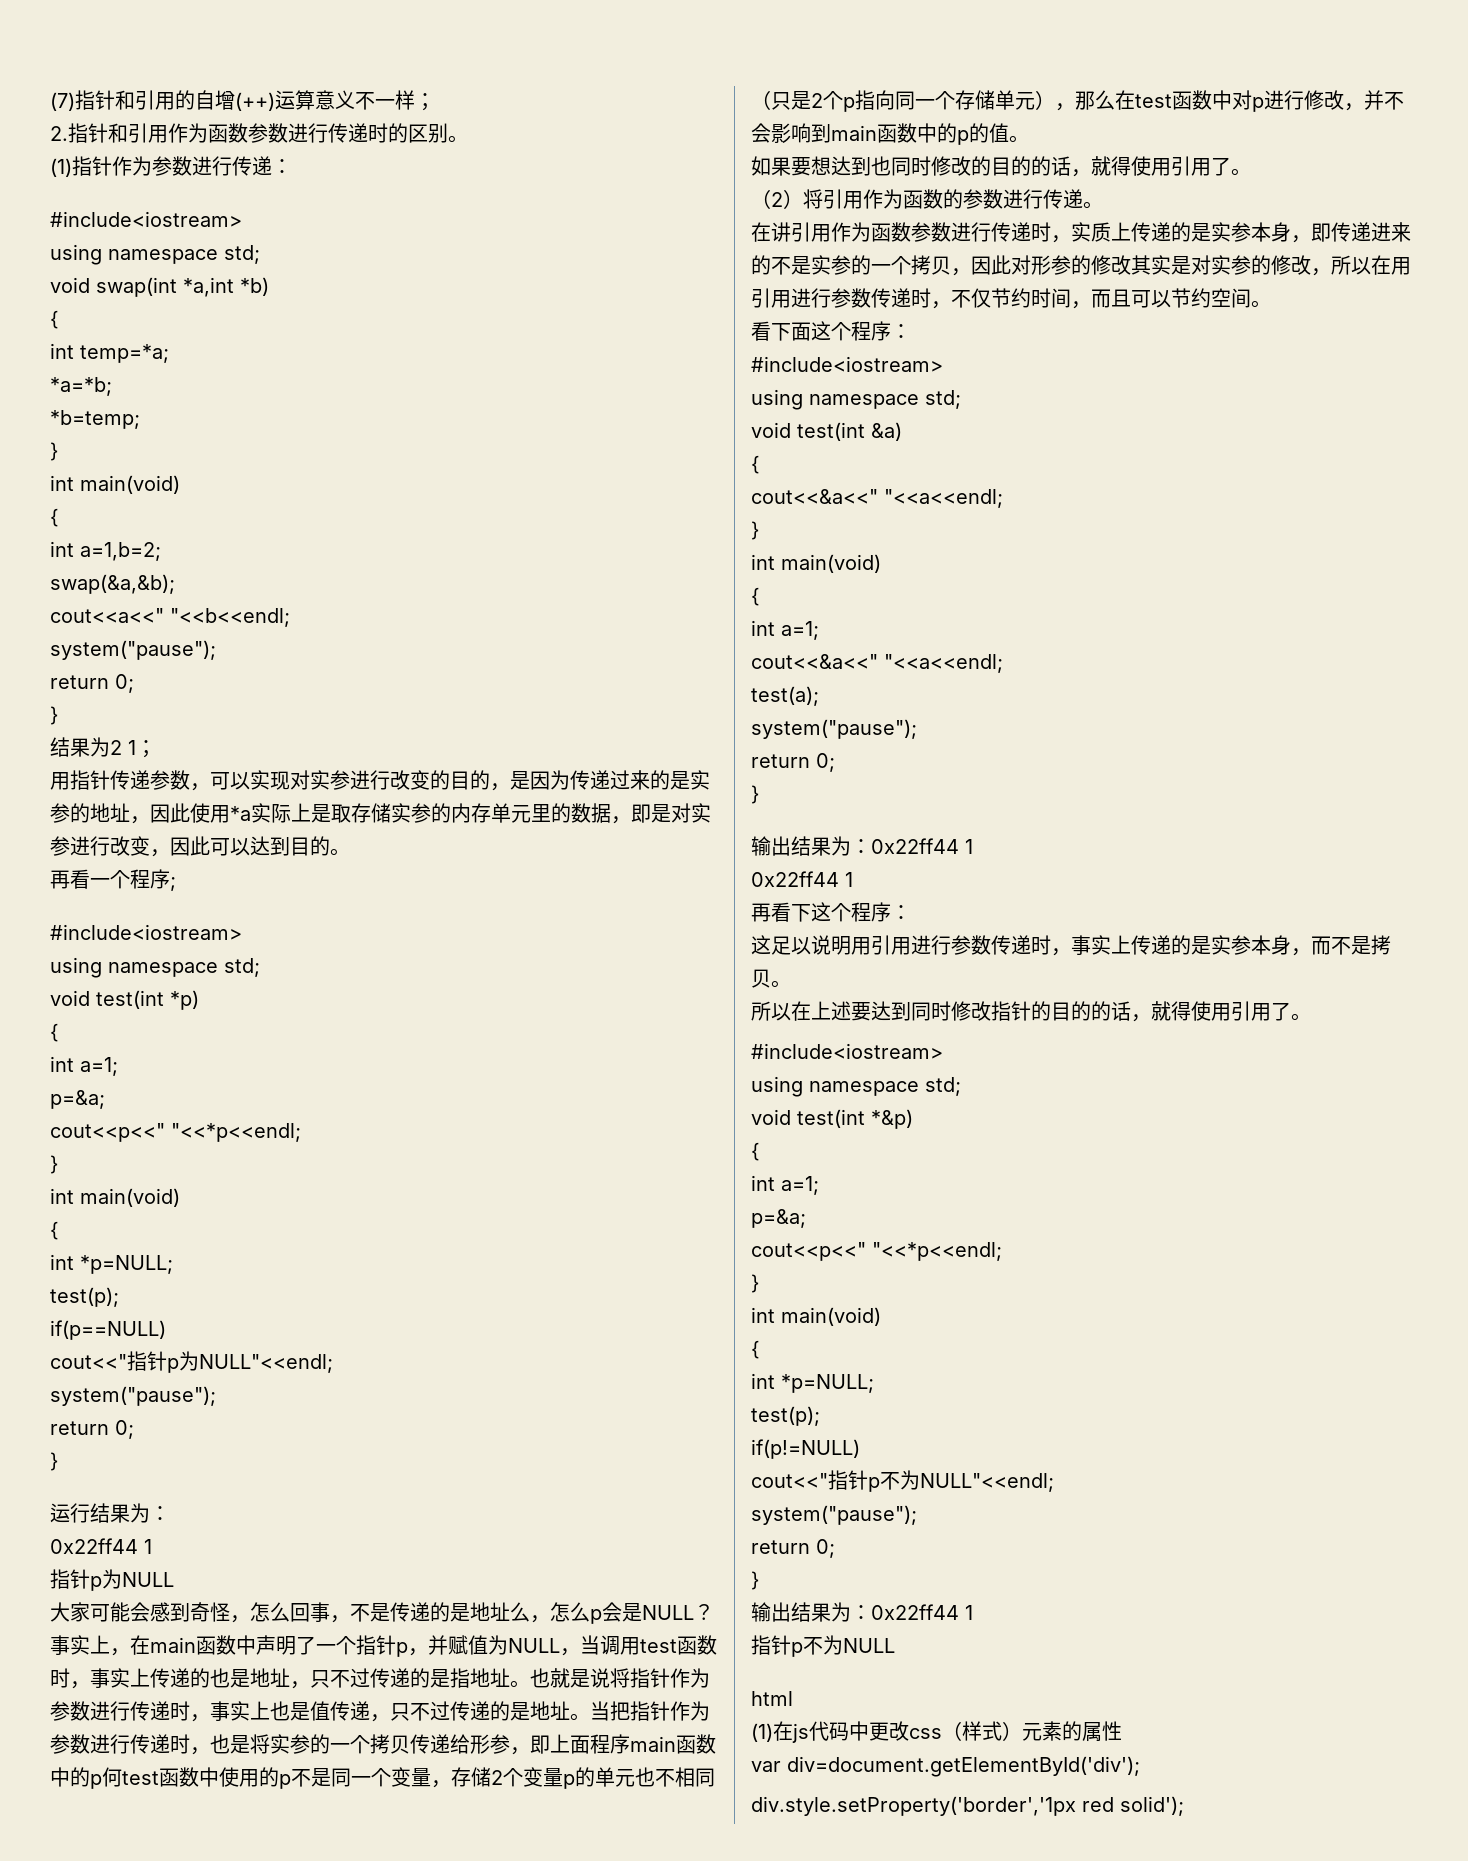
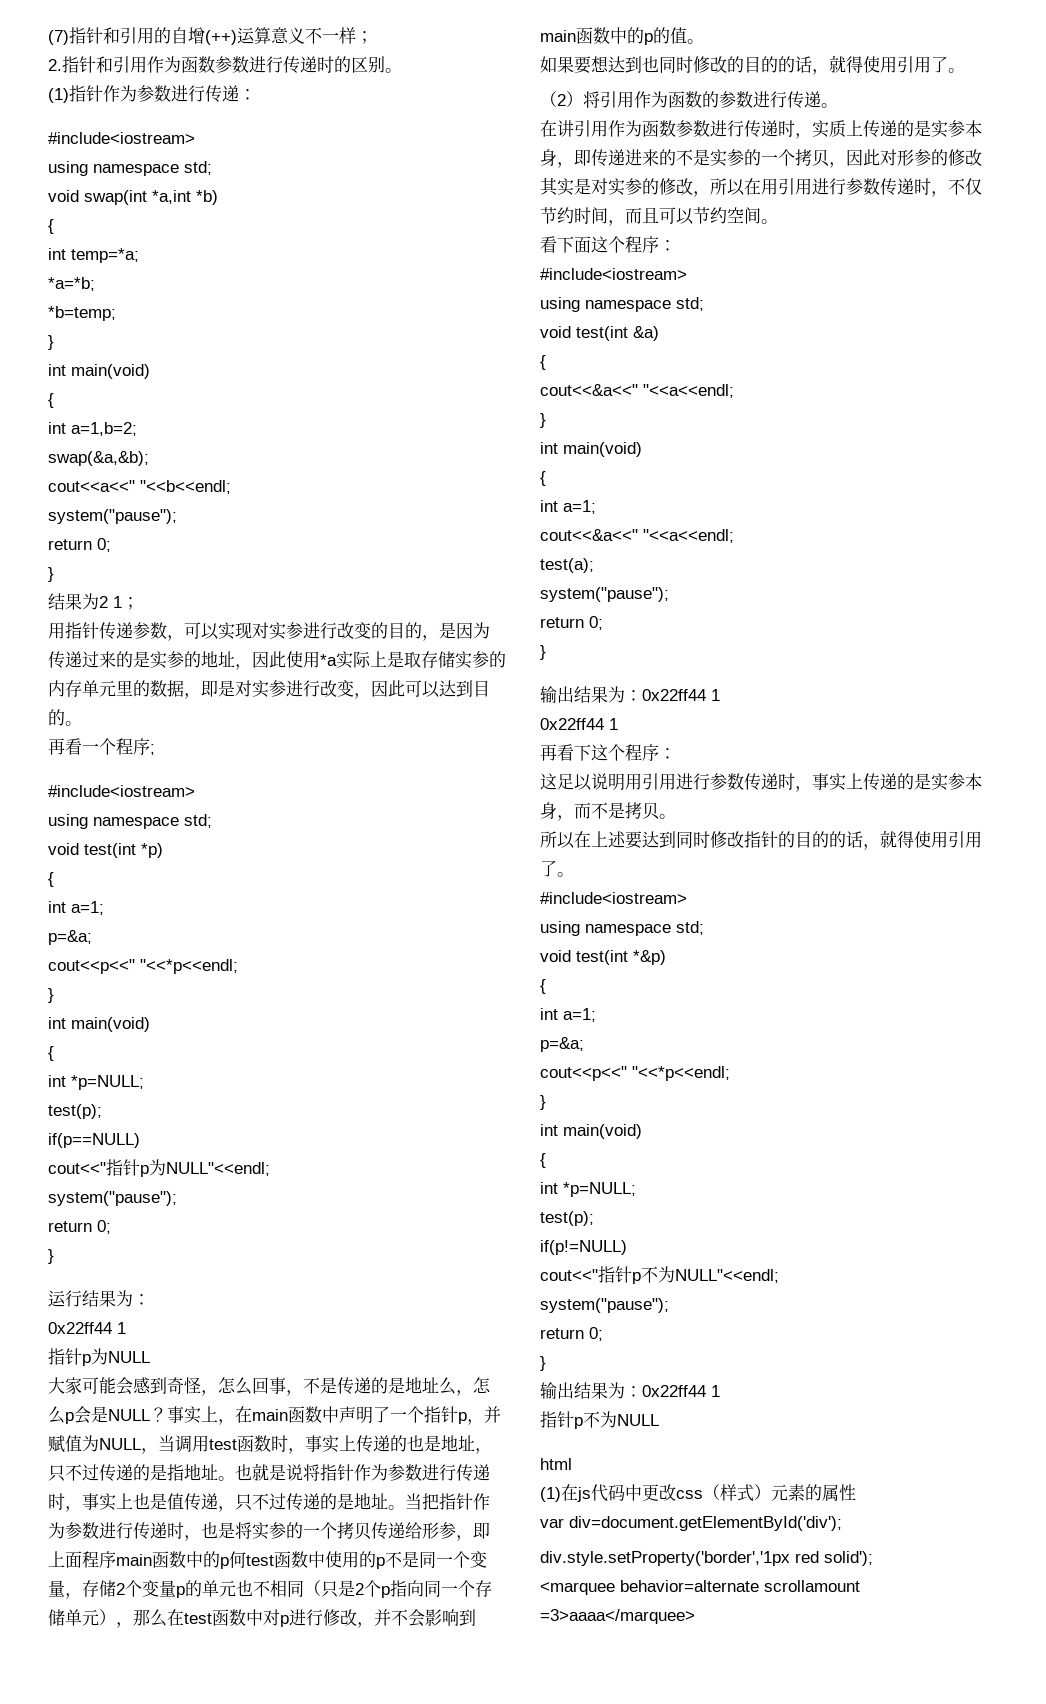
+ <marquee behavior=alternate scrollamount =3>aaaa</marquee>

